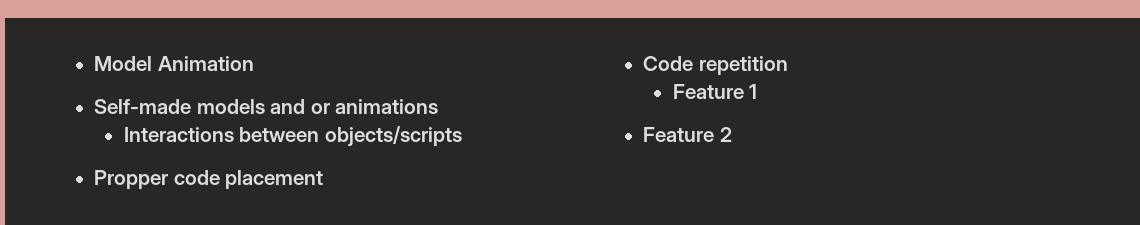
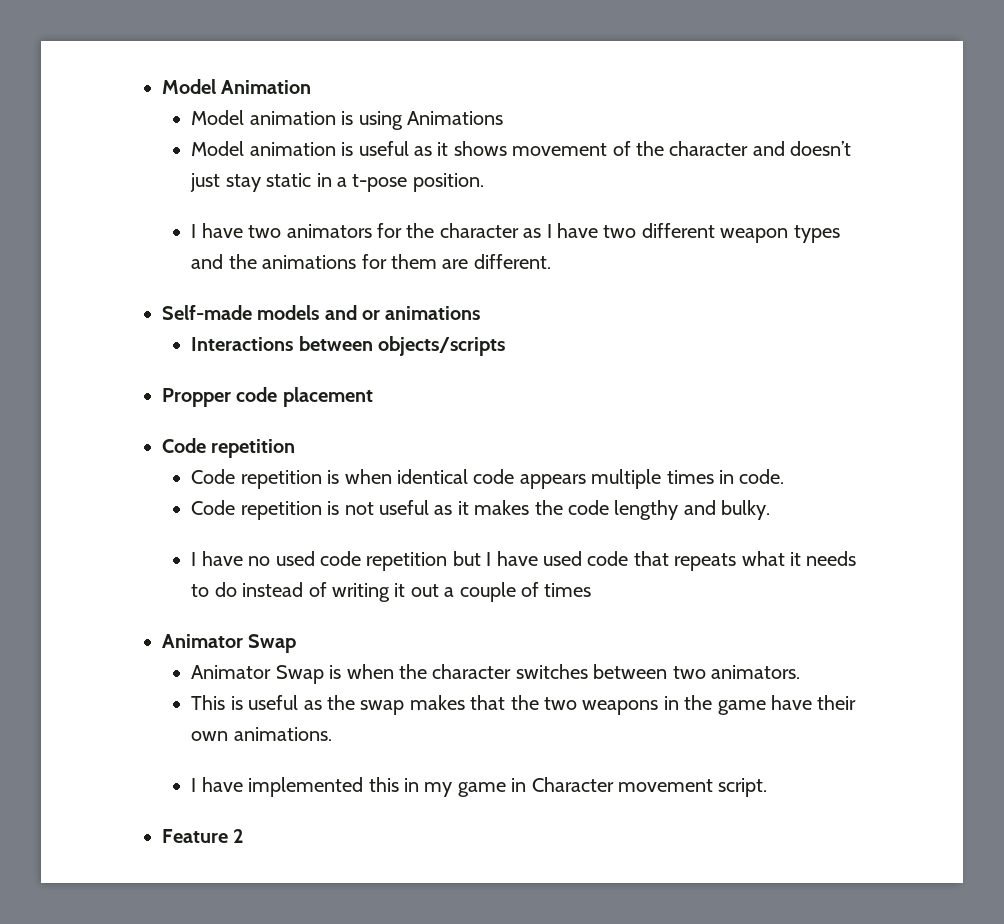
+ Model animation is using Animations
+ Model animation is useful as it shows movement of the character and doesn’t just stay static in a t-pose position.
+ I have two animators for the character as I have two different weapon types and the animations for them are different.
- Feature 1
+ Code repetition is when identical code appears multiple times in code.
+ Code repetition is not useful as it makes the code lengthy and bulky.
+ I have no used code repetition but I have used code that repeats what it needs to do instead of writing it out a couple of times
+ Animator Swap
+ Animator Swap is when the character switches between two animators.
+ This is useful as the swap makes that the two weapons in the game have their own animations.
+ I have implemented this in my game in Character movement script.

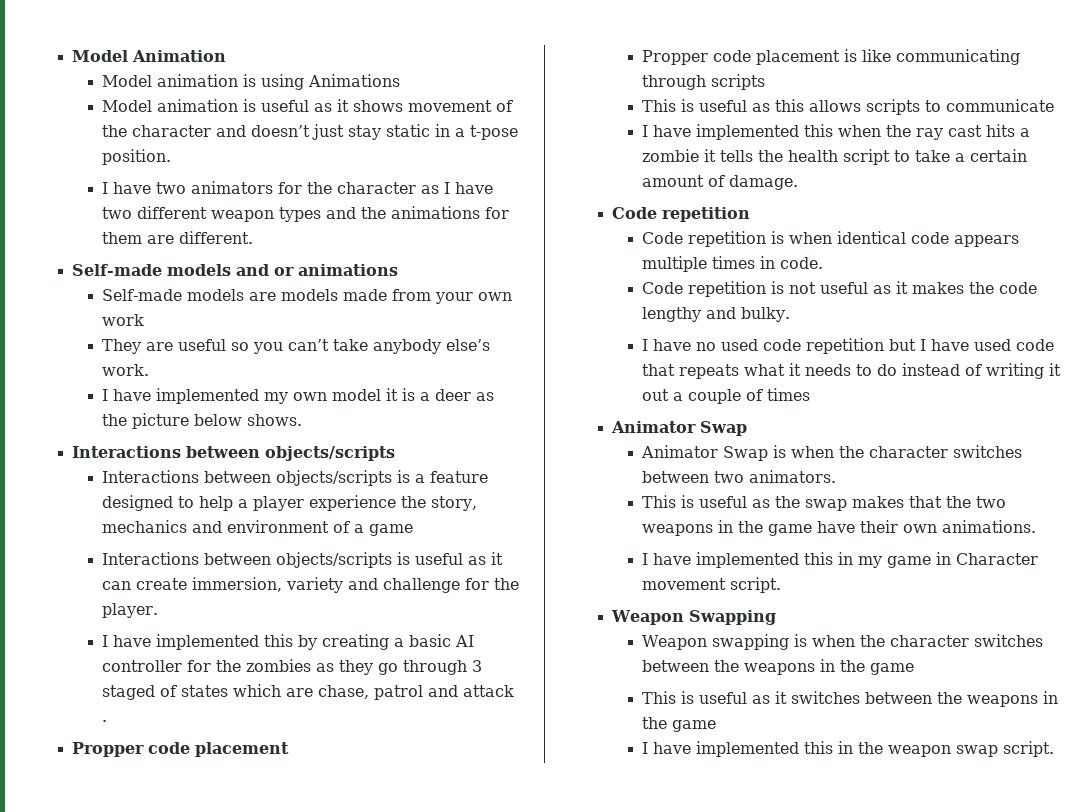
+ Self-made models are models made from your own work
+ They are useful so you can’t take anybody else’s work.
+ I have implemented my own model it is a deer as the picture below shows.
  Interactions between objects/scripts
+ Interactions between objects/scripts is a feature designed to help a player experience the story, mechanics and environment of a game
+ Interactions between objects/scripts is useful as it can create immersion, variety and challenge for the player.
+ I have implemented this by creating a basic AI controller for the zombies as they go through 3 staged of states which are chase, patrol and attack .
  Propper code placement
+ Propper code placement is like communicating through scripts
+ This is useful as this allows scripts to communicate
+ I have implemented this when the ray cast hits a zombie it tells the health script to take a certain amount of damage.
- Feature 2
+ Weapon Swapping
+ Weapon swapping is when the character switches between the weapons in the game
+ This is useful as it switches between the weapons in the game
+ I have implemented this in the weapon swap script.

